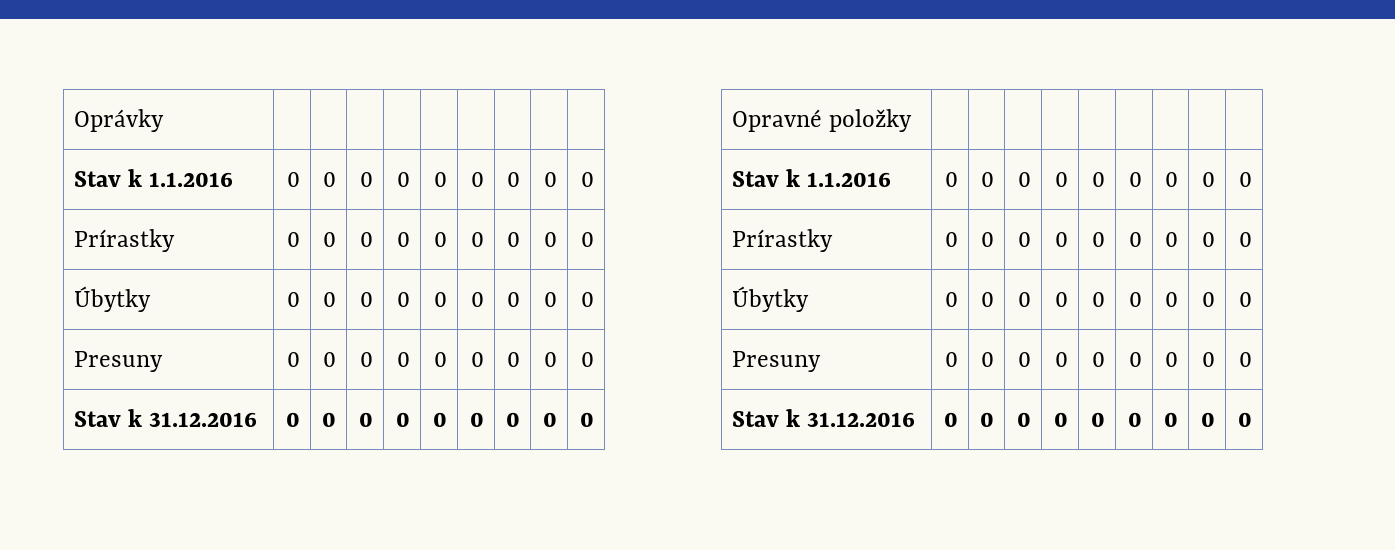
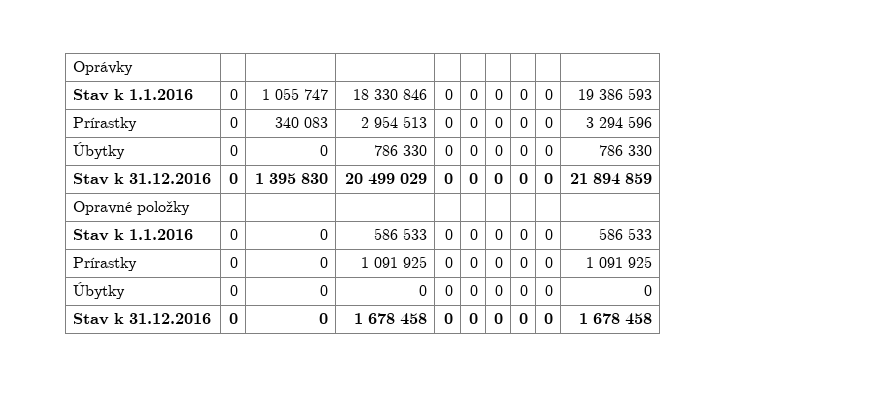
  Oprávky | | | | | | | | |
- Stav k 1.1.2016 | 0 | 0 | 0 | 0 | 0 | 0 | 0 | 0 | 0
- Prírastky | 0 | 0 | 0 | 0 | 0 | 0 | 0 | 0 | 0
+ Stav k 1.1.2016 | 0 | 1 055 747 | 18 330 846 | 0 | 0 | 0 | 0 | 0 | 19 386 593
+ Prírastky | 0 | 340 083 | 2 954 513 | 0 | 0 | 0 | 0 | 0 | 3 294 596
+ Úbytky | 0 | 0 | 786 330 | 0 | 0 | 0 | 0 | 0 | 786 330
+ Stav k 31.12.2016 | 0 | 1 395 830 | 20 499 029 | 0 | 0 | 0 | 0 | 0 | 21 894 859
+ Opravné položky | | | | | | | | |
+ Stav k 1.1.2016 | 0 | 0 | 586 533 | 0 | 0 | 0 | 0 | 0 | 586 533
+ Prírastky | 0 | 0 | 1 091 925 | 0 | 0 | 0 | 0 | 0 | 1 091 925
  Úbytky | 0 | 0 | 0 | 0 | 0 | 0 | 0 | 0 | 0
- Presuny | 0 | 0 | 0 | 0 | 0 | 0 | 0 | 0 | 0
- Stav k 31.12.2016 | 0 | 0 | 0 | 0 | 0 | 0 | 0 | 0 | 0
- Opravné položky | | | | | | | | |
- Stav k 1.1.2016 | 0 | 0 | 0 | 0 | 0 | 0 | 0 | 0 | 0
- Prírastky | 0 | 0 | 0 | 0 | 0 | 0 | 0 | 0 | 0
- Úbytky | 0 | 0 | 0 | 0 | 0 | 0 | 0 | 0 | 0
- Presuny | 0 | 0 | 0 | 0 | 0 | 0 | 0 | 0 | 0
- Stav k 31.12.2016 | 0 | 0 | 0 | 0 | 0 | 0 | 0 | 0 | 0
+ Stav k 31.12.2016 | 0 | 0 | 1 678 458 | 0 | 0 | 0 | 0 | 0 | 1 678 458

